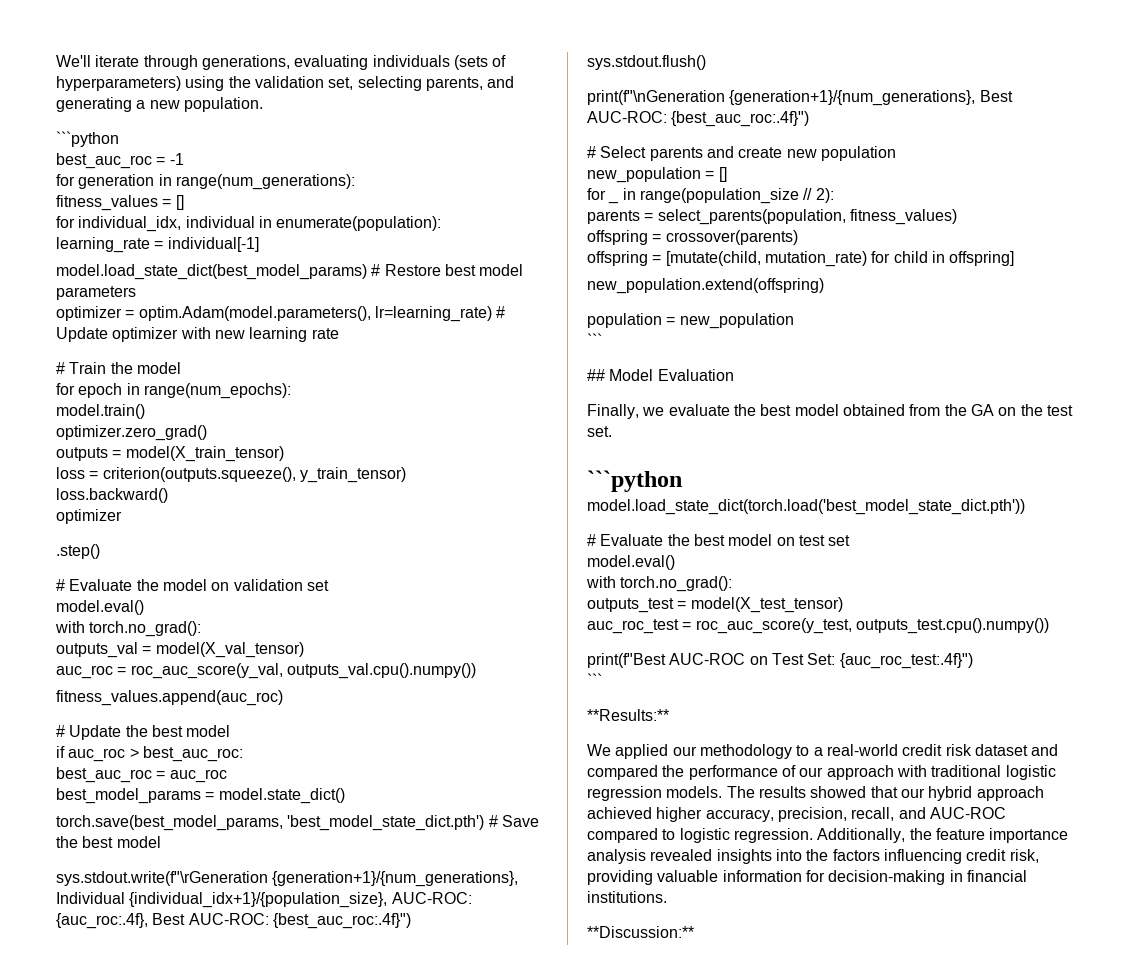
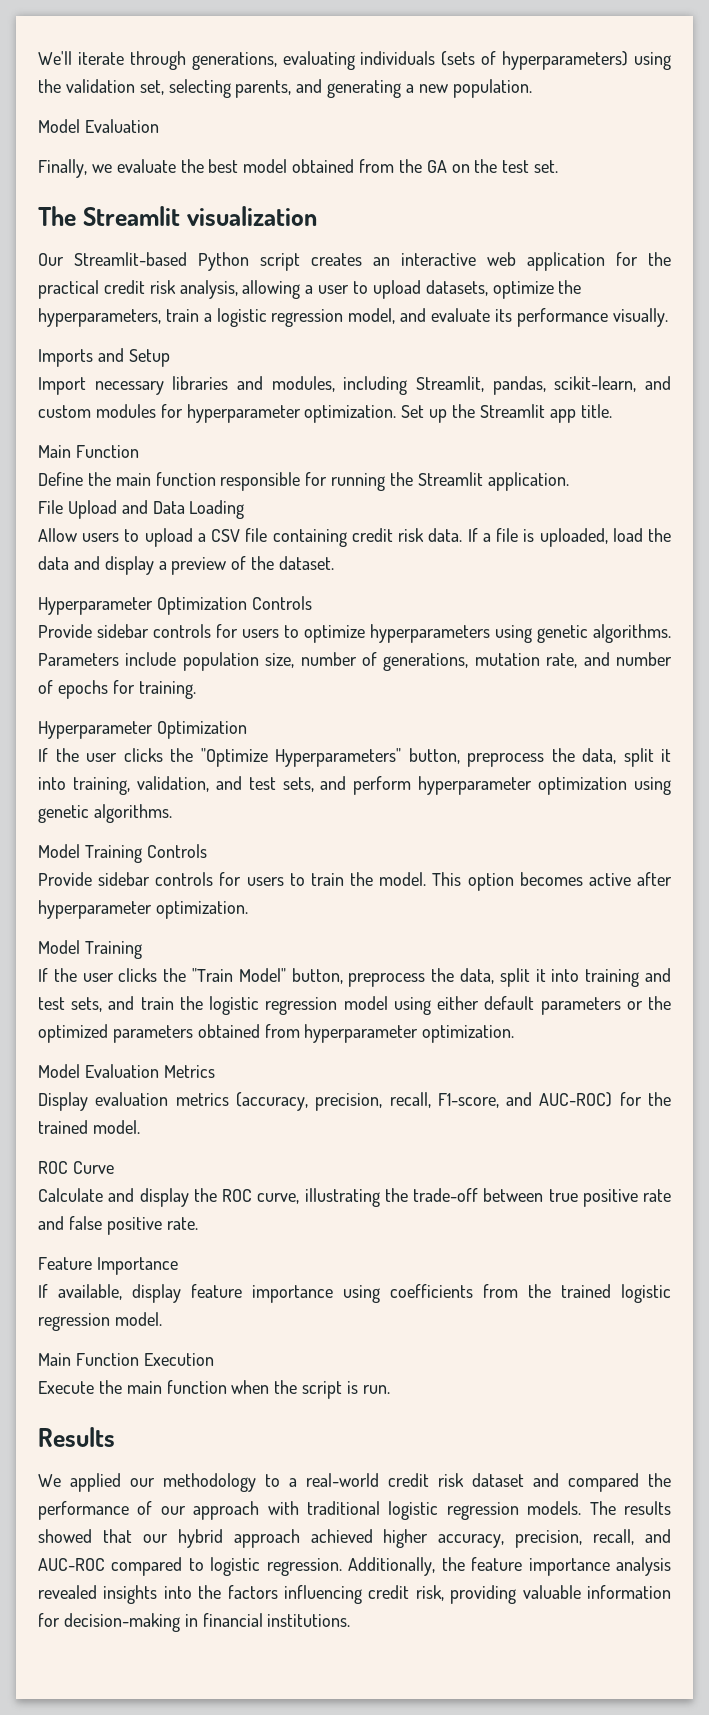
  We'll iterate through generations, evaluating individuals (sets of hyperparameters) using the validation set, selecting parents, and generating a new population.
- ```python
- best_auc_roc = -1
- for generation in range(num_generations):
- fitness_values = []
- for individual_idx, individual in enumerate(population):
- learning_rate = individual[-1]
- model.load_state_dict(best_model_params) # Restore best model parameters
- optimizer = optim.Adam(model.parameters(), lr=learning_rate) # Update optimizer with new learning rate
- # Train the model
- for epoch in range(num_epochs):
- model.train()
- optimizer.zero_grad()
- outputs = model(X_train_tensor)
- loss = criterion(outputs.squeeze(), y_train_tensor)
- loss.backward()
- optimizer
- .step()
- # Evaluate the model on validation set
- model.eval()
- with torch.no_grad():
- outputs_val = model(X_val_tensor)
- auc_roc = roc_auc_score(y_val, outputs_val.cpu().numpy())
- fitness_values.append(auc_roc)
- # Update the best model
- if auc_roc > best_auc_roc:
- best_auc_roc = auc_roc
- best_model_params = model.state_dict()
- torch.save(best_model_params, 'best_model_state_dict.pth') # Save the best model
- sys.stdout.write(f"\rGeneration {generation+1}/{num_generations}, Individual {individual_idx+1}/{population_size}, AUC-ROC: {auc_roc:.4f}, Best AUC-ROC: {best_auc_roc:.4f}")
- sys.stdout.flush()
- print(f"\nGeneration {generation+1}/{num_generations}, Best AUC-ROC: {best_auc_roc:.4f}")
- # Select parents and create new population
- new_population = []
- for _ in range(population_size // 2):
- parents = select_parents(population, fitness_values)
- offspring = crossover(parents)
- offspring = [mutate(child, mutation_rate) for child in offspring]
- new_population.extend(offspring)
- population = new_population
- ```
- ## Model Evaluation
+ Model Evaluation
  Finally, we evaluate the best model obtained from the GA on the test set.
- ```python
- model.load_state_dict(torch.load('best_model_state_dict.pth'))
- # Evaluate the best model on test set
- model.eval()
- with torch.no_grad():
- outputs_test = model(X_test_tensor)
- auc_roc_test = roc_auc_score(y_test, outputs_test.cpu().numpy())
- print(f"Best AUC-ROC on Test Set: {auc_roc_test:.4f}")
- ```
- **Results:**
+ The Streamlit visualization
+ Our Streamlit-based Python script creates an interactive web application for the practical credit risk analysis, allowing a user to upload datasets, optimize the hyperparameters, train a logistic regression model, and evaluate its performance visually.
+ Imports and Setup
+ Import necessary libraries and modules, including Streamlit, pandas, scikit-learn, and custom modules for hyperparameter optimization. Set up the Streamlit app title.
+ Main Function
+ Define the main function responsible for running the Streamlit application.
+ File Upload and Data Loading
+ Allow users to upload a CSV file containing credit risk data. If a file is uploaded, load the data and display a preview of the dataset.
+ Hyperparameter Optimization Controls
+ Provide sidebar controls for users to optimize hyperparameters using genetic algorithms. Parameters include population size, number of generations, mutation rate, and number of epochs for training.
+ Hyperparameter Optimization
+ If the user clicks the "Optimize Hyperparameters" button, preprocess the data, split it into training, validation, and test sets, and perform hyperparameter optimization using genetic algorithms.
+ Model Training Controls
+ Provide sidebar controls for users to train the model. This option becomes active after hyperparameter optimization.
+ Model Training
+ If the user clicks the "Train Model" button, preprocess the data, split it into training and test sets, and train the logistic regression model using either default parameters or the optimized parameters obtained from hyperparameter optimization.
+ Model Evaluation Metrics
+ Display evaluation metrics (accuracy, precision, recall, F1-score, and AUC-ROC) for the trained model.
+ ROC Curve
+ Calculate and display the ROC curve, illustrating the trade-off between true positive rate and false positive rate.
+ Feature Importance
+ If available, display feature importance using coefficients from the trained logistic regression model.
+ Main Function Execution
+ Execute the main function when the script is run.
+ Results
- **Discussion:**

